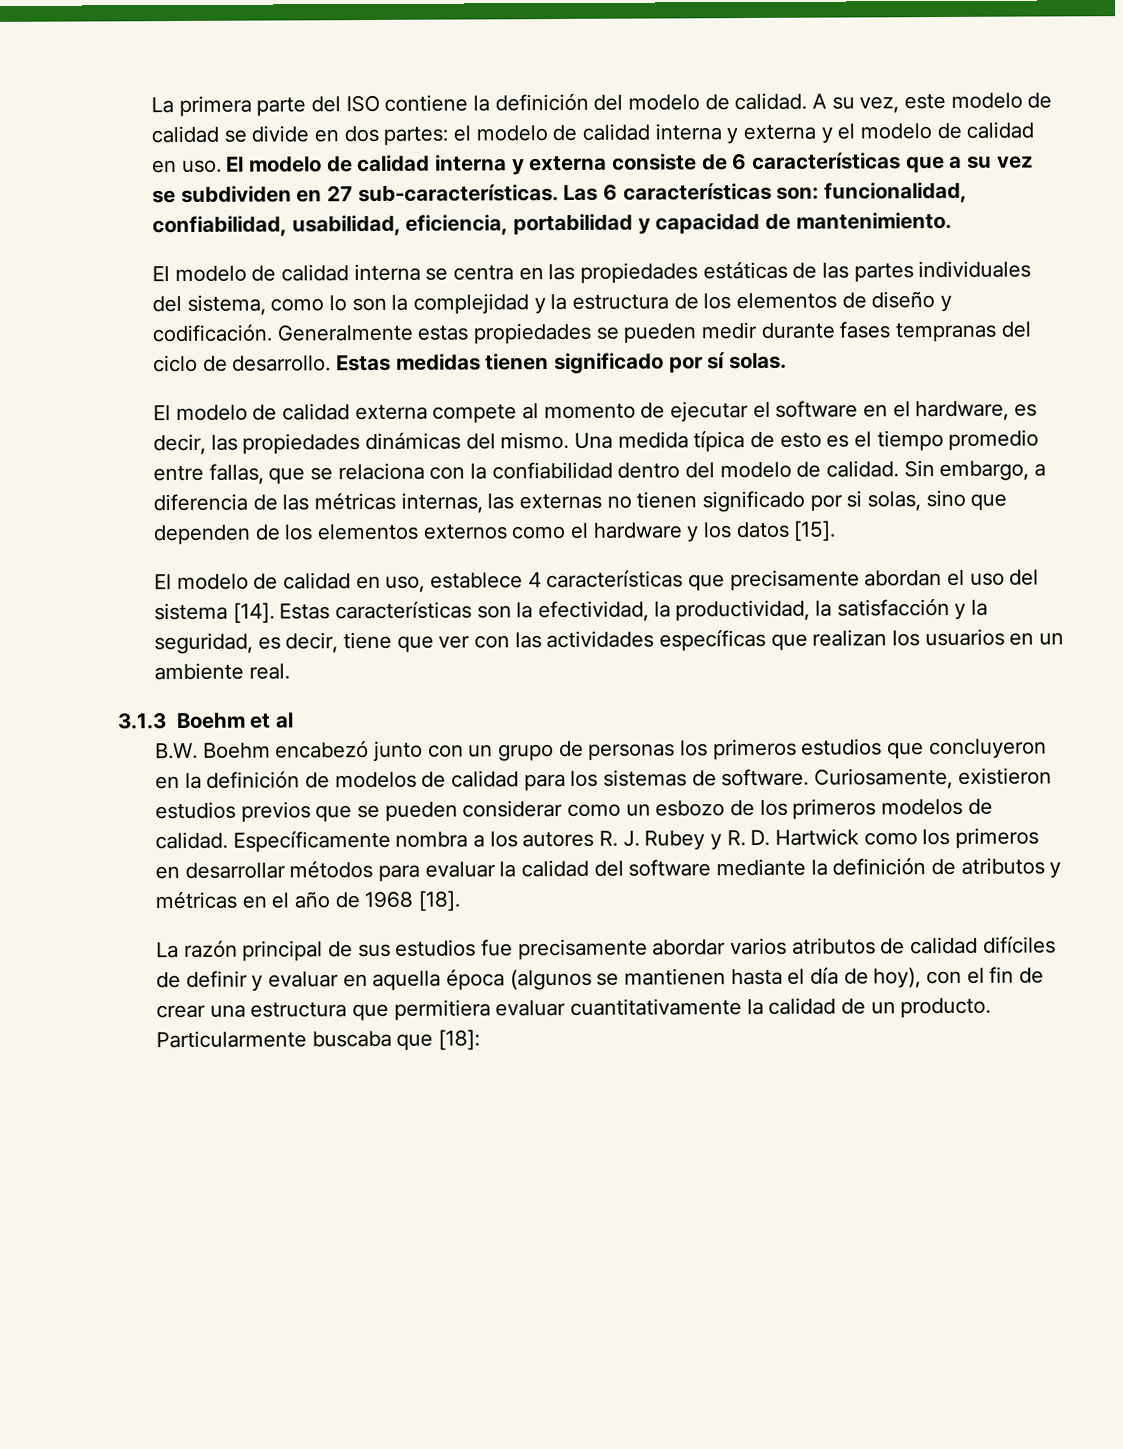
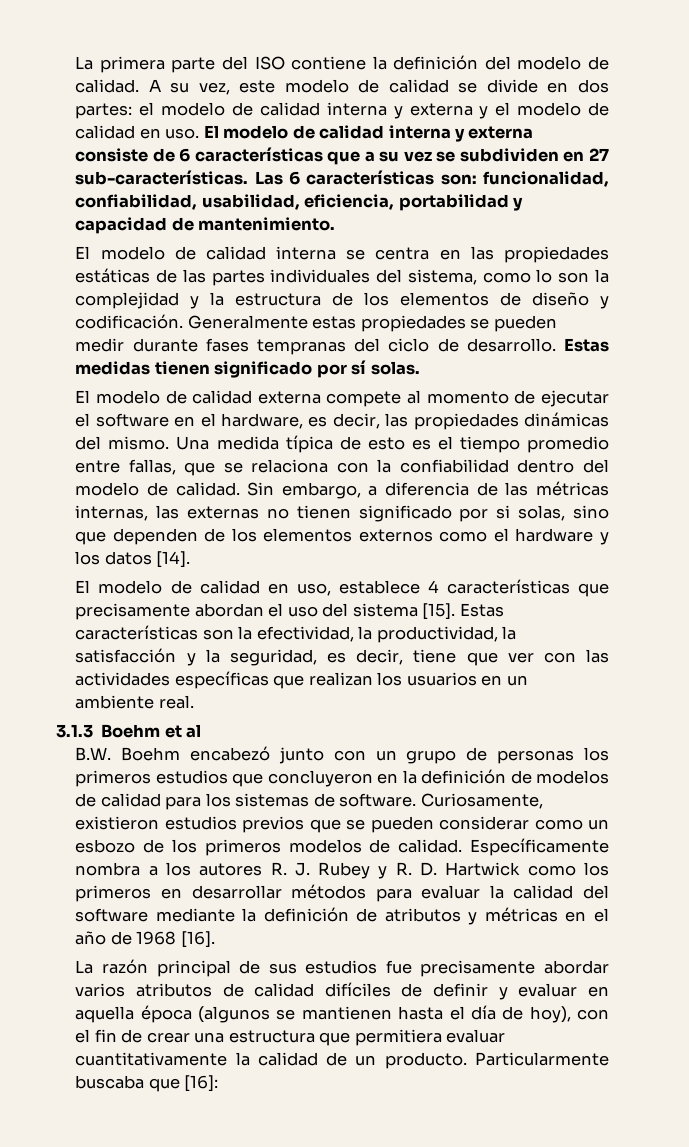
- Sin embargo, a diferencia de las métricas internas, las externas no tienen significado por si solas, sino que dependen de los elementos externos como el hardware y los datos [15].
+ Sin embargo, a diferencia de las métricas internas, las externas no tienen significado por si solas, sino que dependen de los elementos externos como el hardware y los datos [14].
- El modelo de calidad en uso, establece 4 características que precisamente abordan el uso del sistema [14].
+ El modelo de calidad en uso, establece 4 características que precisamente abordan el uso del sistema [15].
- Específicamente nombra a los autores R. J. Rubey y R. D. Hartwick como los primeros en desarrollar métodos para evaluar la calidad del software mediante la definición de atributos y métricas en el año de 1968 [18].
+ Específicamente nombra a los autores R. J. Rubey y R. D. Hartwick como los primeros en desarrollar métodos para evaluar la calidad del software mediante la definición de atributos y métricas en el año de 1968 [16].
- Particularmente buscaba que [18]:
+ Particularmente buscaba que [16]:

